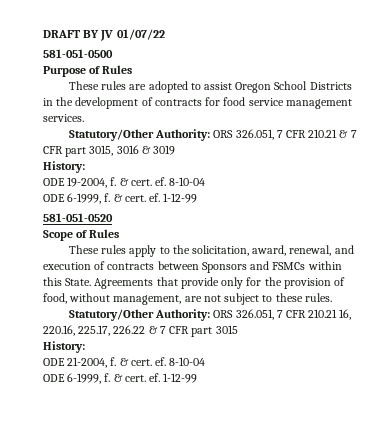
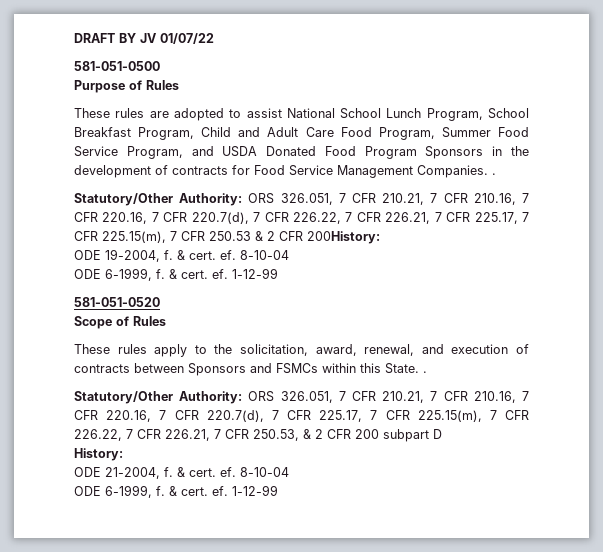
- These rules are adopted to assist Oregon School Districts in the development of contracts for food service management services.
- Statutory/Other Authority: ORS 326.051, 7 CFR 210.21 & 7 CFR part 3015, 3016 & 3019
- History:
+ These rules are adopted to assist National School Lunch Program, School Breakfast Program, Child and Adult Care Food Program, Summer Food Service Program, and USDA Donated Food Program Sponsors in the development of contracts for Food Service Management Companies. .
+ Statutory/Other Authority: ORS 326.051, 7 CFR 210.21, 7 CFR 210.16, 7 CFR 220.16, 7 CFR 220.7(d), 7 CFR 226.22, 7 CFR 226.21, 7 CFR 225.17, 7 CFR 225.15(m), 7 CFR 250.53 & 2 CFR 200History:
- These rules apply to the solicitation, award, renewal, and execution of contracts between Sponsors and FSMCs within this State. Agreements that provide only for the provision of food, without management, are not subject to these rules.
- Statutory/Other Authority: ORS 326.051, 7 CFR 210.21 16, 220.16, 225.17, 226.22 & 7 CFR part 3015
+ These rules apply to the solicitation, award, renewal, and execution of contracts between Sponsors and FSMCs within this State. .
+ Statutory/Other Authority: ORS 326.051, 7 CFR 210.21, 7 CFR 210.16, 7 CFR 220.16, 7 CFR 220.7(d), 7 CFR 225.17, 7 CFR 225.15(m), 7 CFR 226.22, 7 CFR 226.21, 7 CFR 250.53, & 2 CFR 200 subpart D

